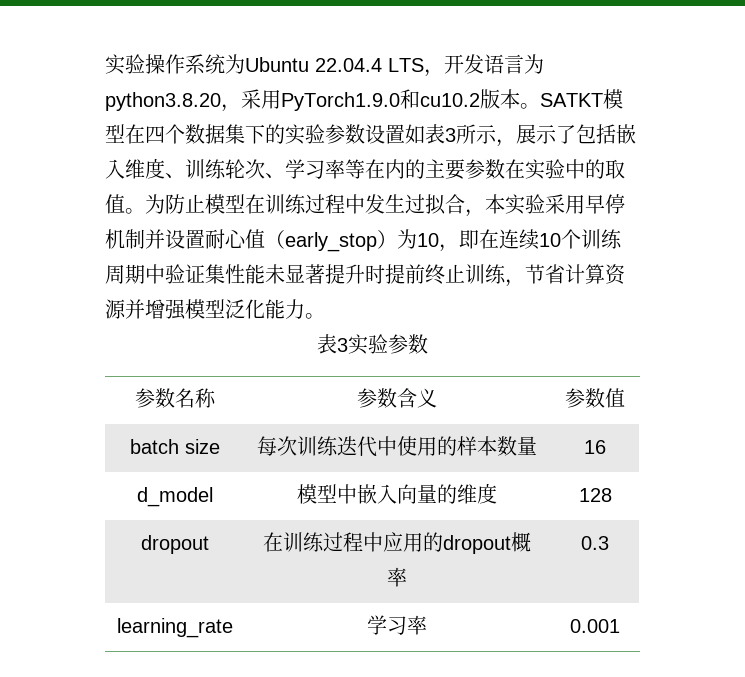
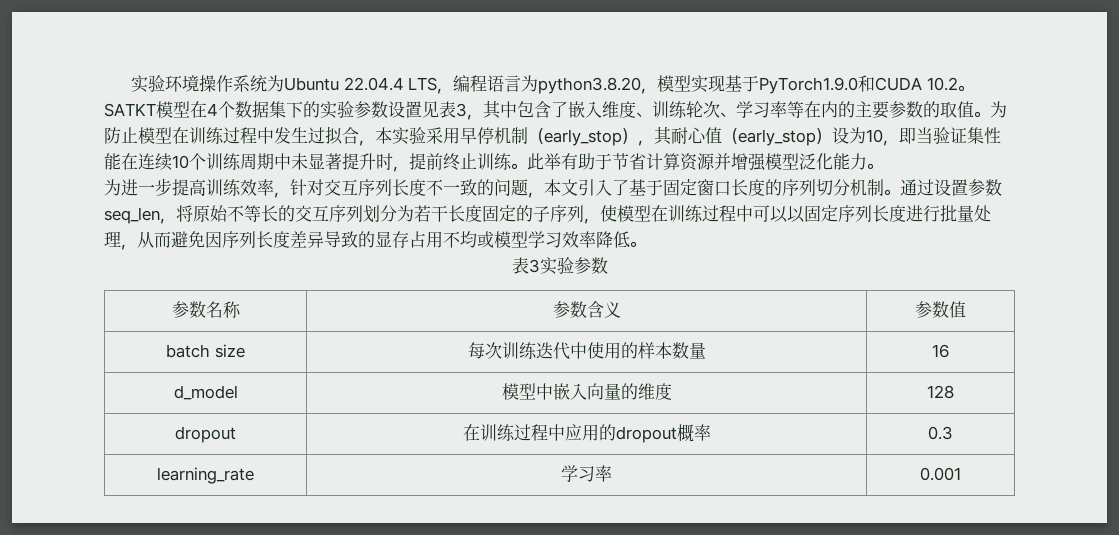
- 实验操作系统为Ubuntu 22.04.4 LTS，开发语言为python3.8.20，采用PyTorch1.9.0和cu10.2版本。
+ 实验环境操作系统为Ubuntu 22.04.4 LTS，编程语言为python3.8.20，模型实现基于PyTorch1.9.0和CUDA 10.2。
- SATKT模型在四个数据集下的实验参数设置如表3所示，展示了包括嵌入维度、训练轮次、学习率等在内的主要参数在实验中的取值。
+ SATKT模型在4个数据集下的实验参数设置见表3，其中包含了嵌入维度、训练轮次、学习率等在内的主要参数的取值。
- 为防止模型在训练过程中发生过拟合，本实验采用早停机制并设置耐心值（early_stop）为10，即在连续10个训练周期中验证集性能未显著提升时提前终止训练，节省计算资源并增强模型泛化能力。
+ 为防止模型在训练过程中发生过拟合，本实验采用早停机制（early_stop），其耐心值（early_stop）设为10，即当验证集性能在连续10个训练周期中未显著提升时，提前终止训练。此举有助于节省计算资源并增强模型泛化能力。
+ 为进一步提高训练效率，针对交互序列长度不一致的问题，本文引入了基于固定窗口长度的序列切分机制。通过设置参数seq_len，将原始不等长的交互序列划分为若干长度固定的子序列，使模型在训练过程中可以以固定序列长度进行批量处理，从而避免因序列长度差异导致的显存占用不均或模型学习效率降低。

